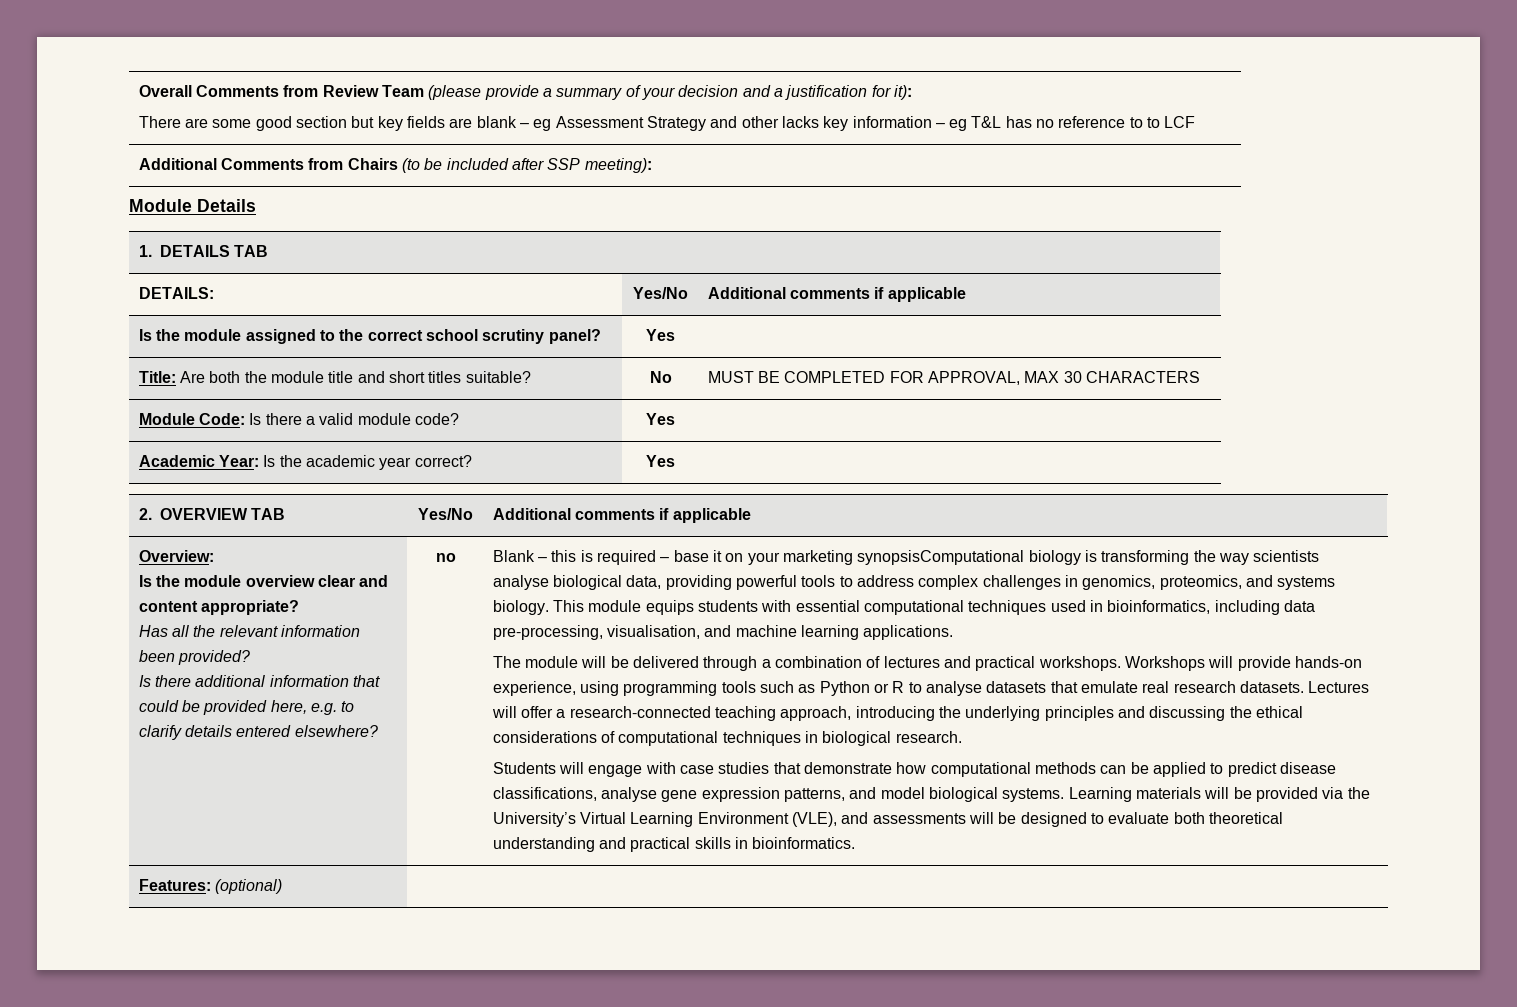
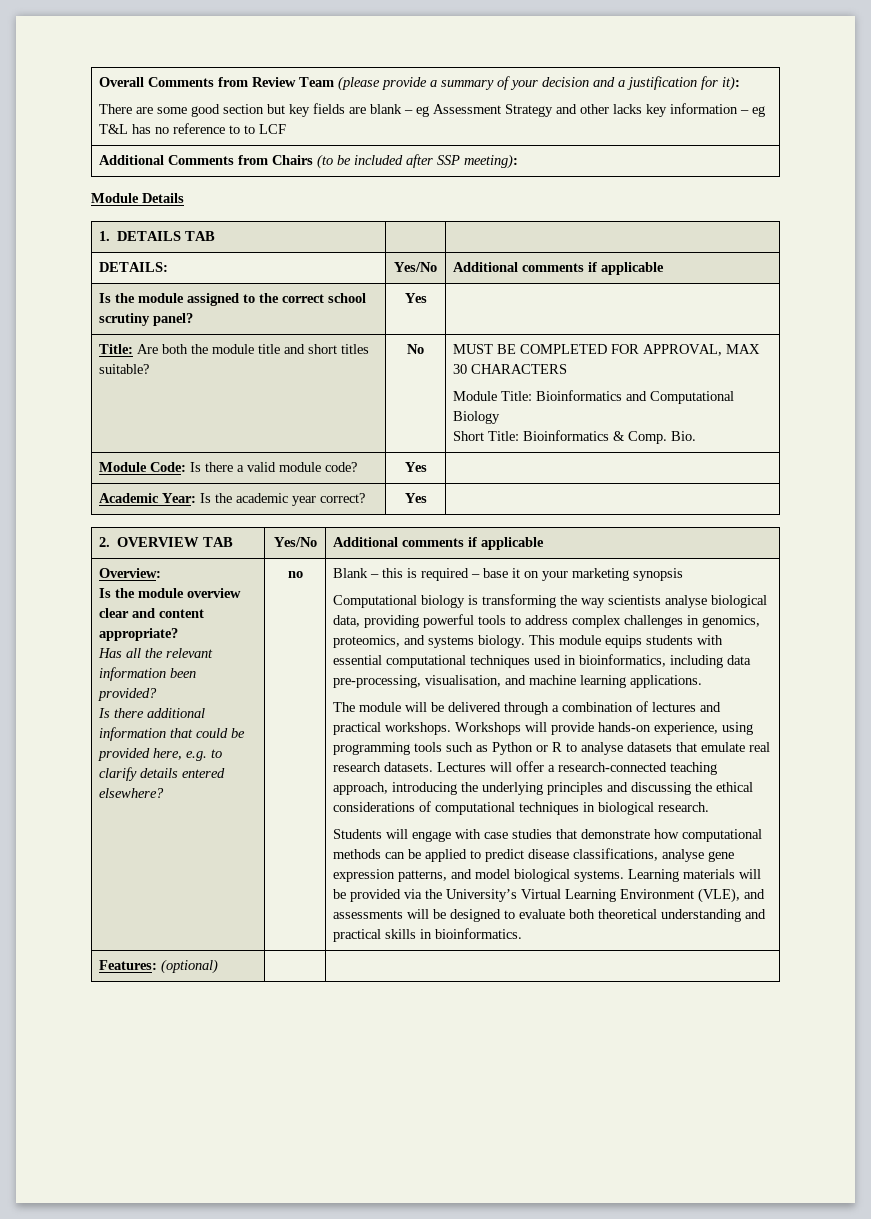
  Title: Are both the module title and short titles suitable? | No | MUST BE COMPLETED FOR APPROVAL, MAX 30 CHARACTERS
+ Module Title: Bioinformatics and Computational Biology
+ Short Title: Bioinformatics & Comp. Bio.
- Blank – this is required – base it on your marketing synopsisComputational biology is transforming the way scientists analyse biological data, providing powerful tools to address complex challenges in genomics, proteomics, and systems biology.
+ Blank – this is required – base it on your marketing synopsis
+ Computational biology is transforming the way scientists analyse biological data, providing powerful tools to address complex challenges in genomics, proteomics, and systems biology.

